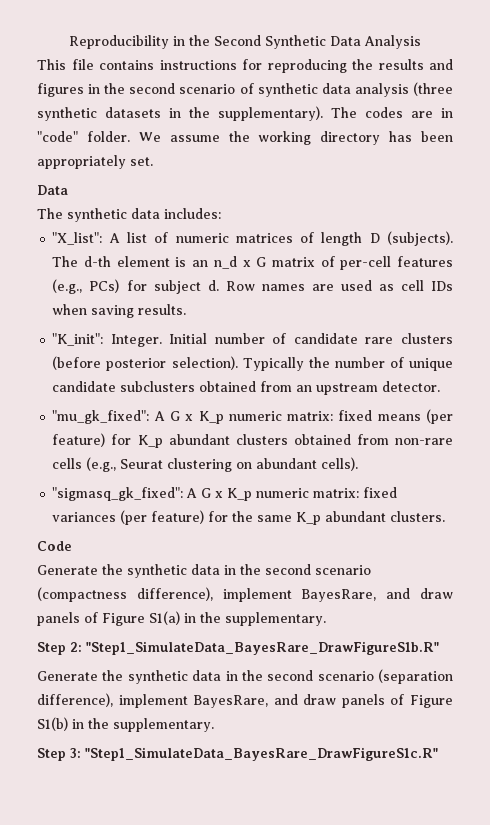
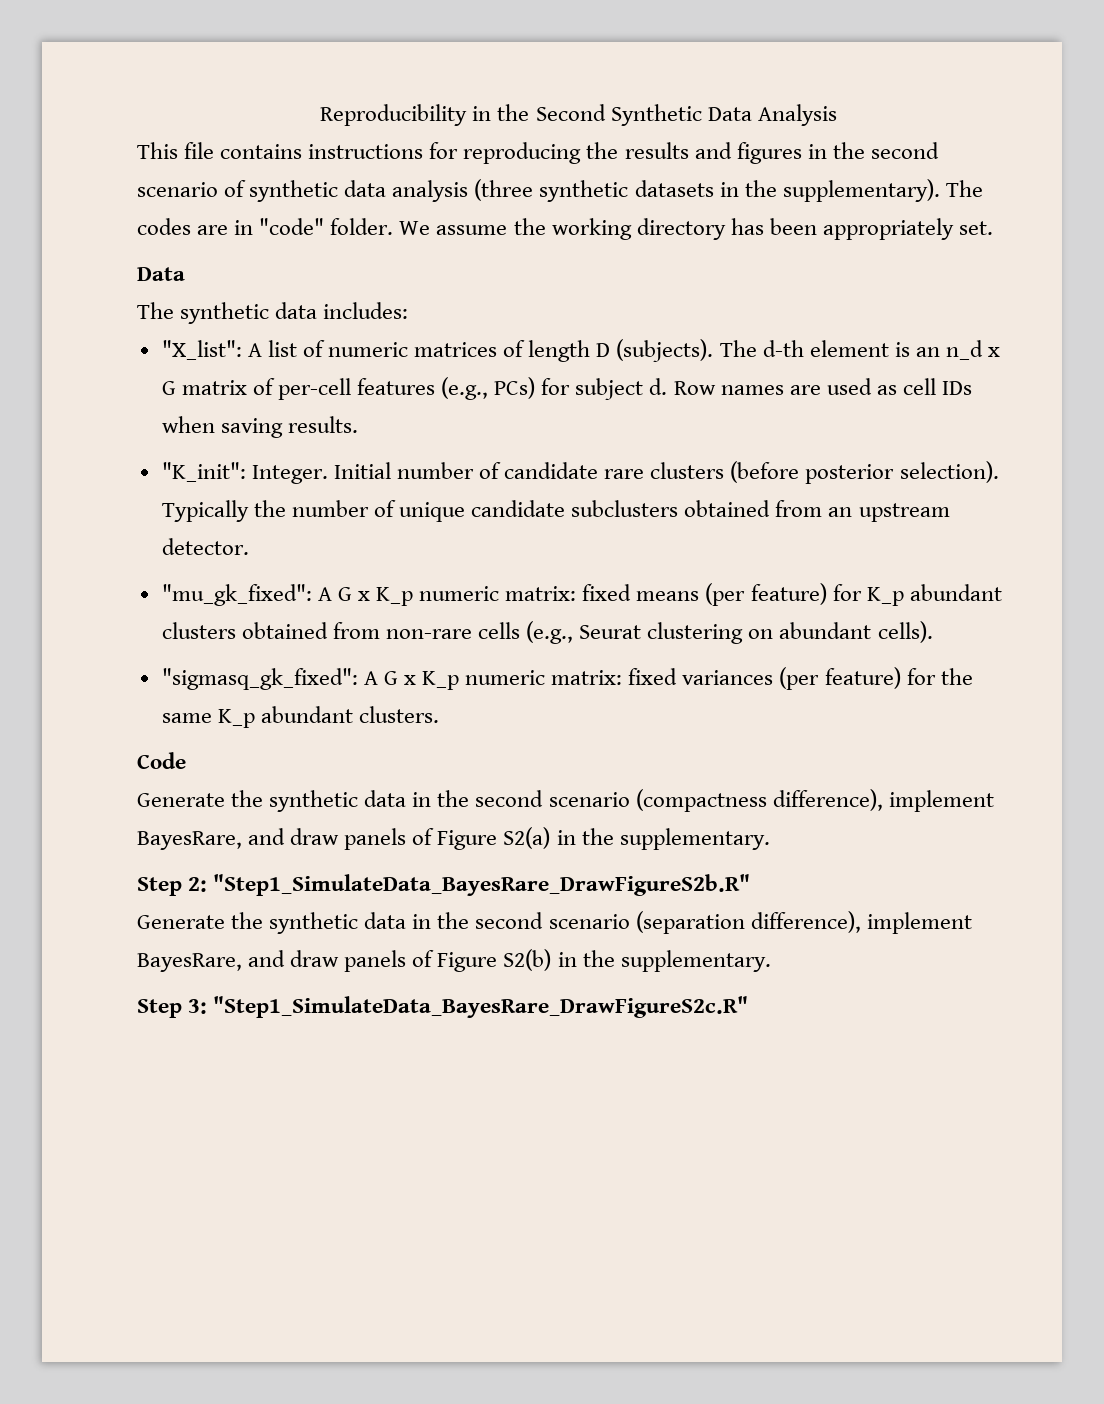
- Generate the synthetic data in the second scenario (compactness difference), implement BayesRare, and draw panels of Figure S1(a) in the supplementary.
+ Generate the synthetic data in the second scenario (compactness difference), implement BayesRare, and draw panels of Figure S2(a) in the supplementary.
- Step 2: "Step1_SimulateData_BayesRare_DrawFigureS1b.R"
+ Step 2: "Step1_SimulateData_BayesRare_DrawFigureS2b.R"
- Generate the synthetic data in the second scenario (separation difference), implement BayesRare, and draw panels of Figure S1(b) in the supplementary.
+ Generate the synthetic data in the second scenario (separation difference), implement BayesRare, and draw panels of Figure S2(b) in the supplementary.
- Step 3: "Step1_SimulateData_BayesRare_DrawFigureS1c.R"
+ Step 3: "Step1_SimulateData_BayesRare_DrawFigureS2c.R"

